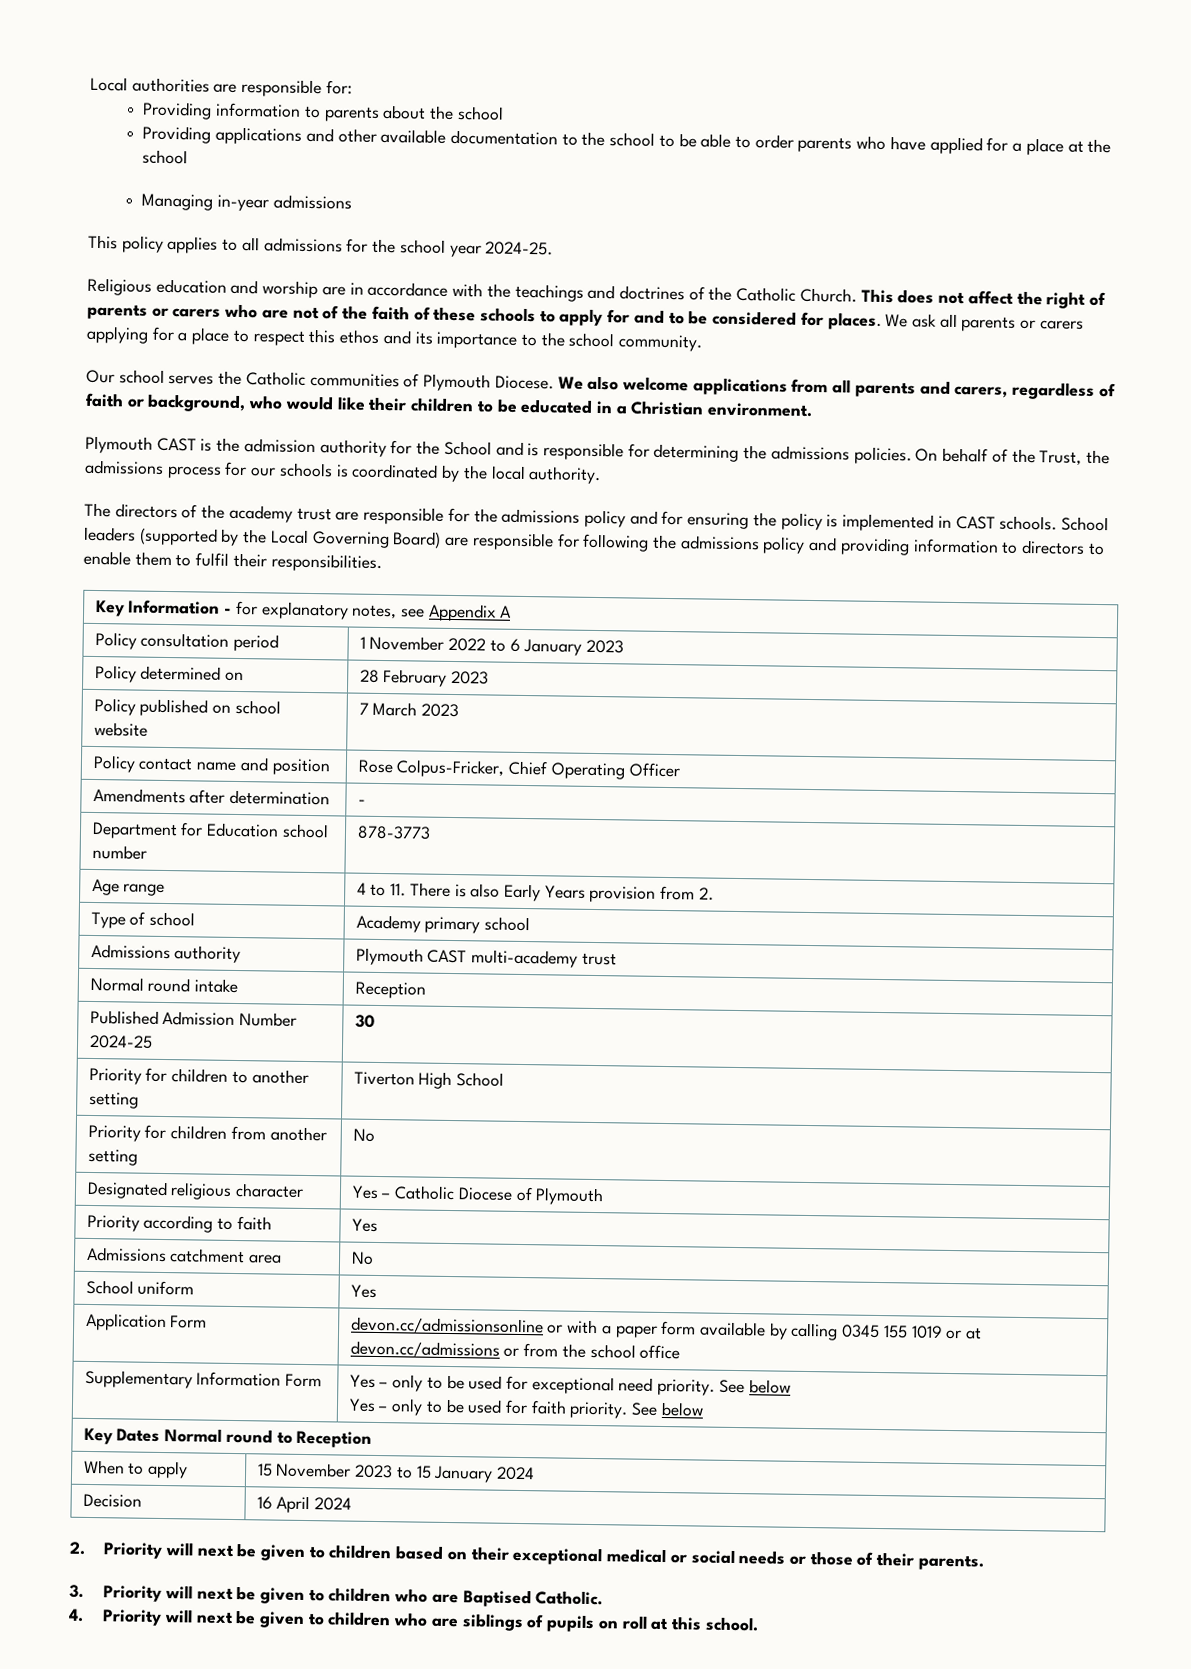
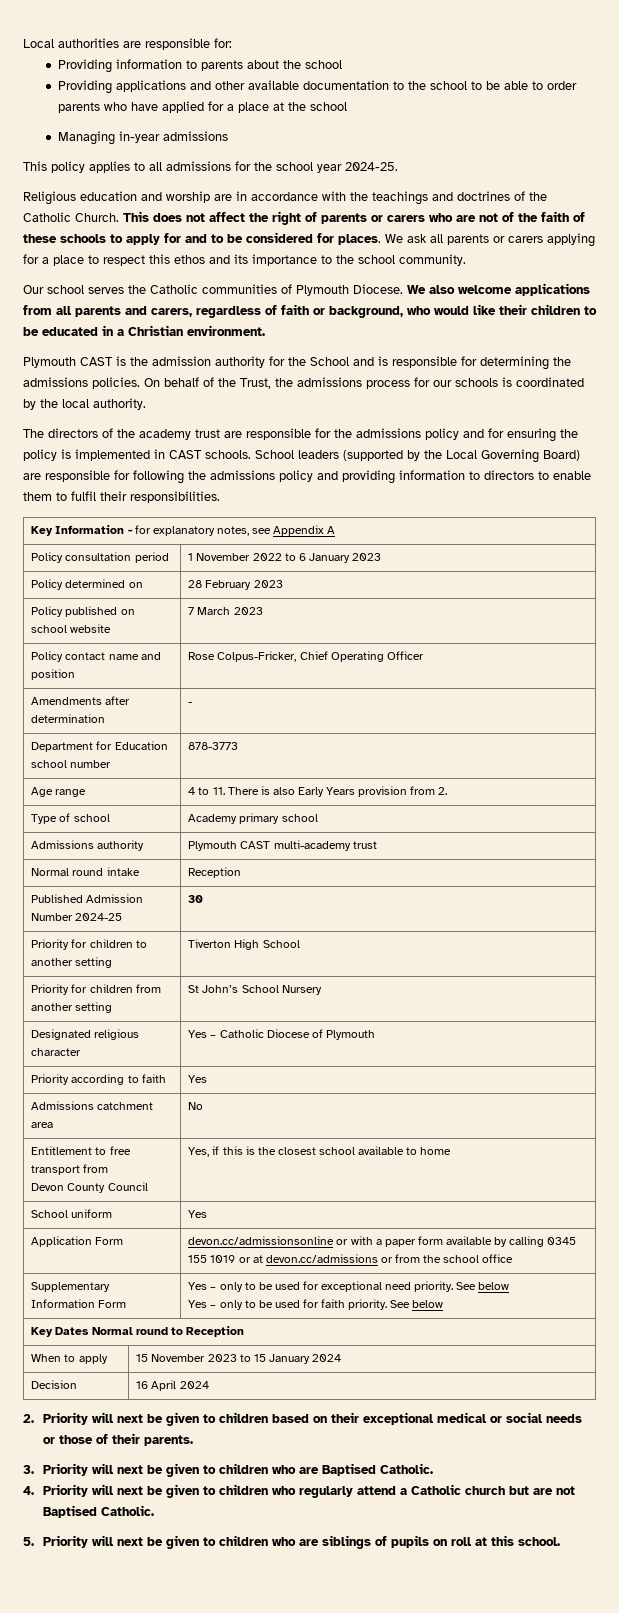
- Priority for children from another setting | No
+ Priority for children from another setting | St John’s School Nursery
+ Entitlement to free transport from
+ Devon County Council | Yes, if this is the closest school available to home
- 4. Priority will next be given to children who are siblings of pupils on roll at this school.
+ 4. Priority will next be given to children who regularly attend a Catholic church but are not Baptised Catholic.
+ 5. Priority will next be given to children who are siblings of pupils on roll at this school.

